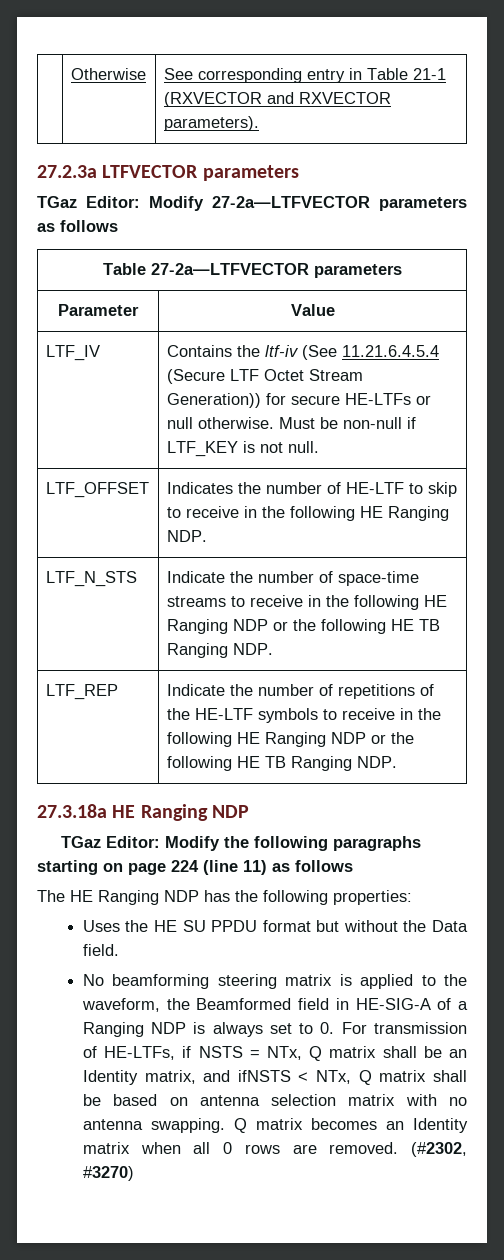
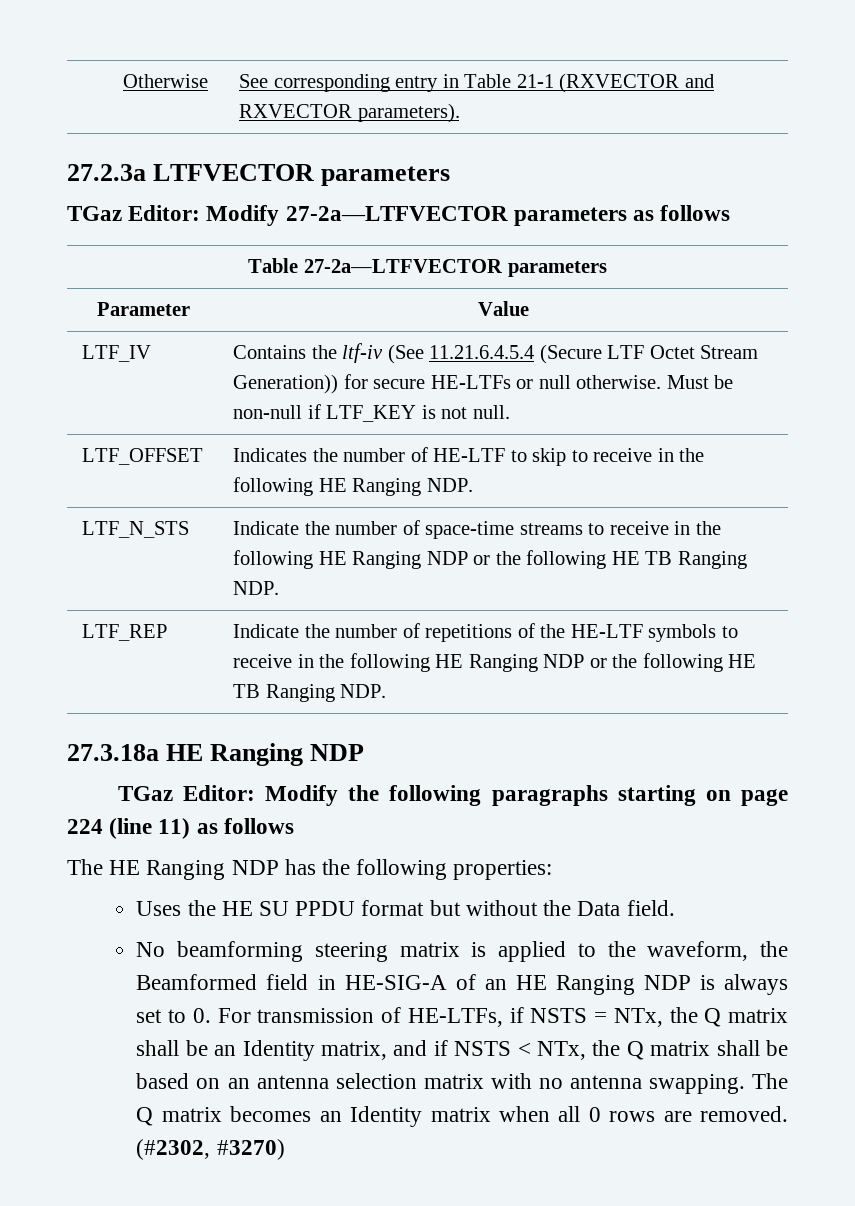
- No beamforming steering matrix is applied to the waveform, the Beamformed field in HE-SIG-A of a Ranging NDP is always set to 0. For transmission of HE-LTFs, if NSTS = NTx, Q matrix shall be an Identity matrix, and ifNSTS < NTx, Q matrix shall be based on antenna selection matrix with no antenna swapping.
+ No beamforming steering matrix is applied to the waveform, the Beamformed field in HE-SIG-A of an HE Ranging NDP is always set to 0. For transmission of HE-LTFs, if NSTS = NTx, the Q matrix shall be an Identity matrix, and if NSTS < NTx, the Q matrix shall be based on an antenna selection matrix with no antenna swapping.
- Q matrix becomes an Identity matrix when all 0 rows are removed.
+ The Q matrix becomes an Identity matrix when all 0 rows are removed.

